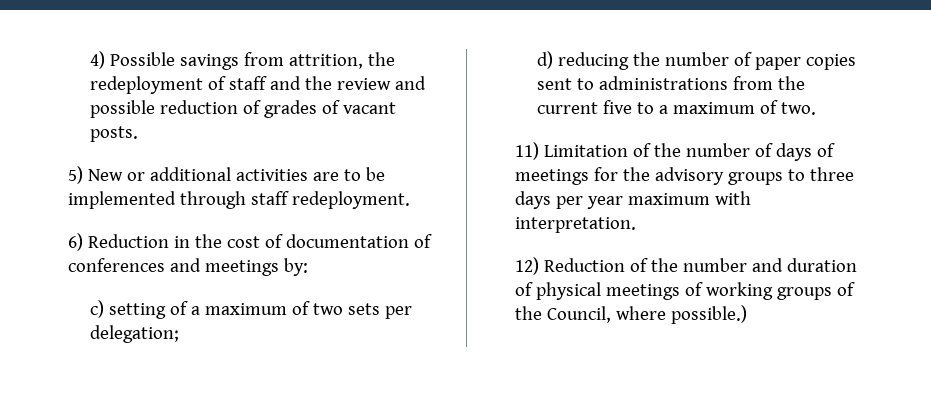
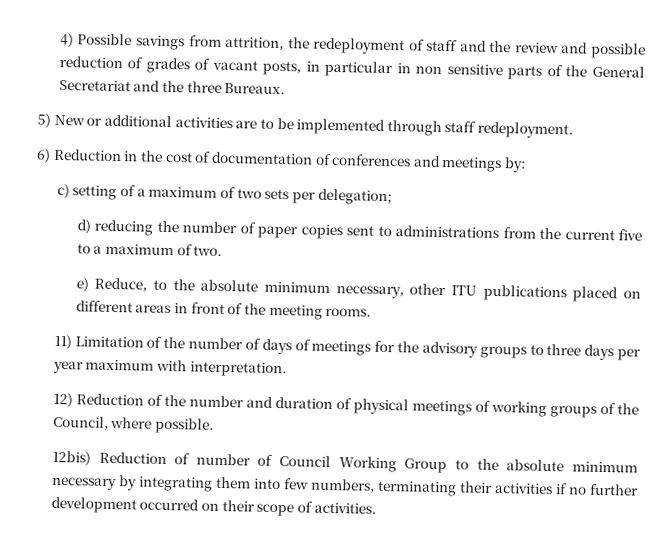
- 4) Possible savings from attrition, the redeployment of staff and the review and possible reduction of grades of vacant posts.
+ 4) Possible savings from attrition, the redeployment of staff and the review and possible reduction of grades of vacant posts, in particular in non sensitive parts of the General Secretariat and the three Bureaux.
+ e) Reduce, to the absolute minimum necessary, other ITU publications placed on different areas in front of the meeting rooms.
- 12) Reduction of the number and duration of physical meetings of working groups of the Council, where possible.)
+ 12) Reduction of the number and duration of physical meetings of working groups of the Council, where possible.
+ 12bis) Reduction of number of Council Working Group to the absolute minimum necessary by integrating them into few numbers, terminating their activities if no further development occurred on their scope of activities.

